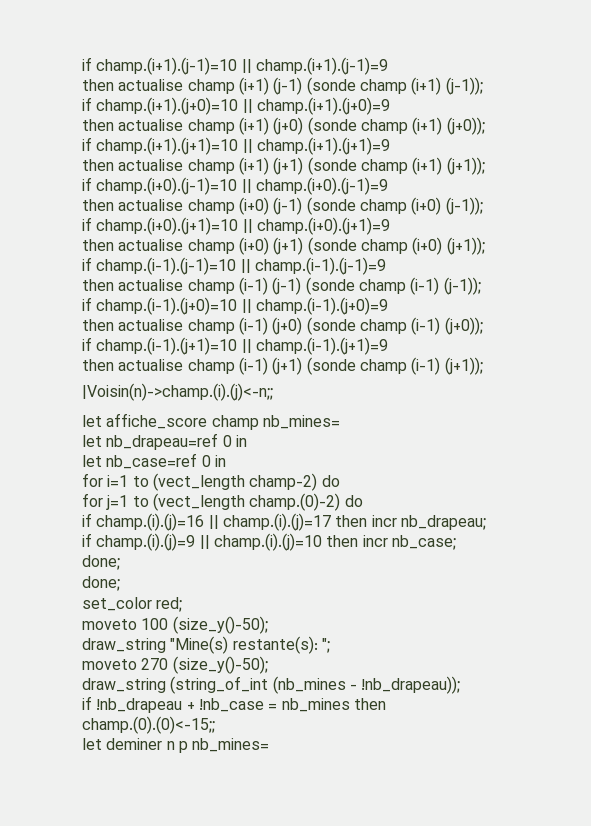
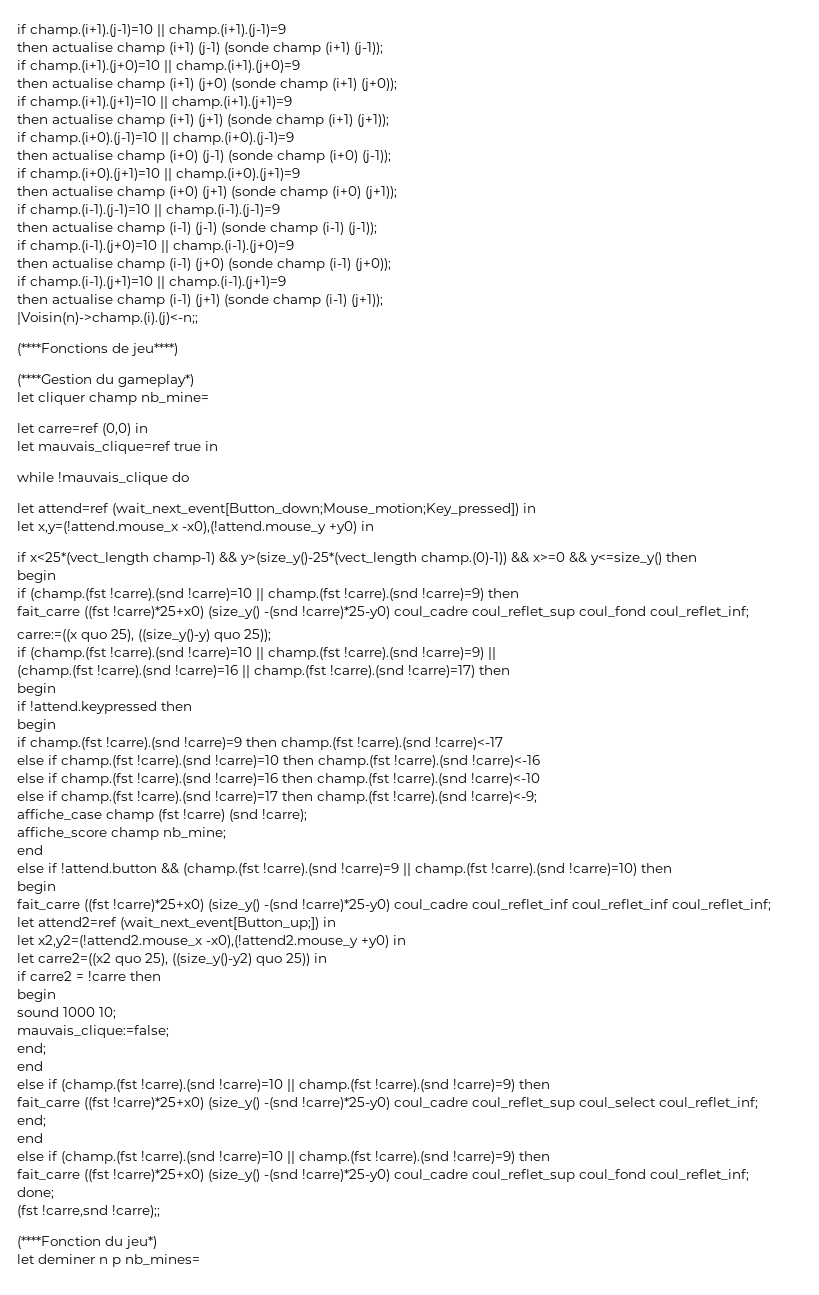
- let affiche_score champ nb_mines=
- let nb_drapeau=ref 0 in
- let nb_case=ref 0 in
- for i=1 to (vect_length champ-2) do
- for j=1 to (vect_length champ.(0)-2) do
- if champ.(i).(j)=16 || champ.(i).(j)=17 then incr nb_drapeau;
- if champ.(i).(j)=9 || champ.(i).(j)=10 then incr nb_case;
+ (****Fonctions de jeu****)
+ (****Gestion du gameplay*)
+ let cliquer champ nb_mine=
+ let carre=ref (0,0) in
+ let mauvais_clique=ref true in
+ while !mauvais_clique do
+ let attend=ref (wait_next_event[Button_down;Mouse_motion;Key_pressed]) in
+ let x,y=(!attend.mouse_x -x0),(!attend.mouse_y +y0) in
+ if x<25*(vect_length champ-1) && y>(size_y()-25*(vect_length champ.(0)-1)) && x>=0 && y<=size_y() then
+ begin
+ if (champ.(fst !carre).(snd !carre)=10 || champ.(fst !carre).(snd !carre)=9) then
+ fait_carre ((fst !carre)*25+x0) (size_y() -(snd !carre)*25-y0) coul_cadre coul_reflet_sup coul_fond coul_reflet_inf;
+ carre:=((x quo 25), ((size_y()-y) quo 25));
+ if (champ.(fst !carre).(snd !carre)=10 || champ.(fst !carre).(snd !carre)=9) ||
+ (champ.(fst !carre).(snd !carre)=16 || champ.(fst !carre).(snd !carre)=17) then
+ begin
+ if !attend.keypressed then
+ begin
+ if champ.(fst !carre).(snd !carre)=9 then champ.(fst !carre).(snd !carre)<-17
+ else if champ.(fst !carre).(snd !carre)=10 then champ.(fst !carre).(snd !carre)<-16
+ else if champ.(fst !carre).(snd !carre)=16 then champ.(fst !carre).(snd !carre)<-10
+ else if champ.(fst !carre).(snd !carre)=17 then champ.(fst !carre).(snd !carre)<-9;
+ affiche_case champ (fst !carre) (snd !carre);
+ affiche_score champ nb_mine;
+ end
+ else if !attend.button && (champ.(fst !carre).(snd !carre)=9 || champ.(fst !carre).(snd !carre)=10) then
+ begin
+ fait_carre ((fst !carre)*25+x0) (size_y() -(snd !carre)*25-y0) coul_cadre coul_reflet_inf coul_reflet_inf coul_reflet_inf;
+ let attend2=ref (wait_next_event[Button_up;]) in
+ let x2,y2=(!attend2.mouse_x -x0),(!attend2.mouse_y +y0) in
+ let carre2=((x2 quo 25), ((size_y()-y2) quo 25)) in
+ if carre2 = !carre then
+ begin
+ sound 1000 10;
+ mauvais_clique:=false;
+ end;
+ end
+ else if (champ.(fst !carre).(snd !carre)=10 || champ.(fst !carre).(snd !carre)=9) then
+ fait_carre ((fst !carre)*25+x0) (size_y() -(snd !carre)*25-y0) coul_cadre coul_reflet_sup coul_select coul_reflet_inf;
+ end;
+ end
+ else if (champ.(fst !carre).(snd !carre)=10 || champ.(fst !carre).(snd !carre)=9) then
+ fait_carre ((fst !carre)*25+x0) (size_y() -(snd !carre)*25-y0) coul_cadre coul_reflet_sup coul_fond coul_reflet_inf;
  done;
- done;
- set_color red;
- moveto 100 (size_y()-50);
- draw_string "Mine(s) restante(s): ";
- moveto 270 (size_y()-50);
- draw_string (string_of_int (nb_mines - !nb_drapeau));
- if !nb_drapeau + !nb_case = nb_mines then champ.(0).(0)<-15;;
+ (fst !carre,snd !carre);;
+ (****Fonction du jeu*)

